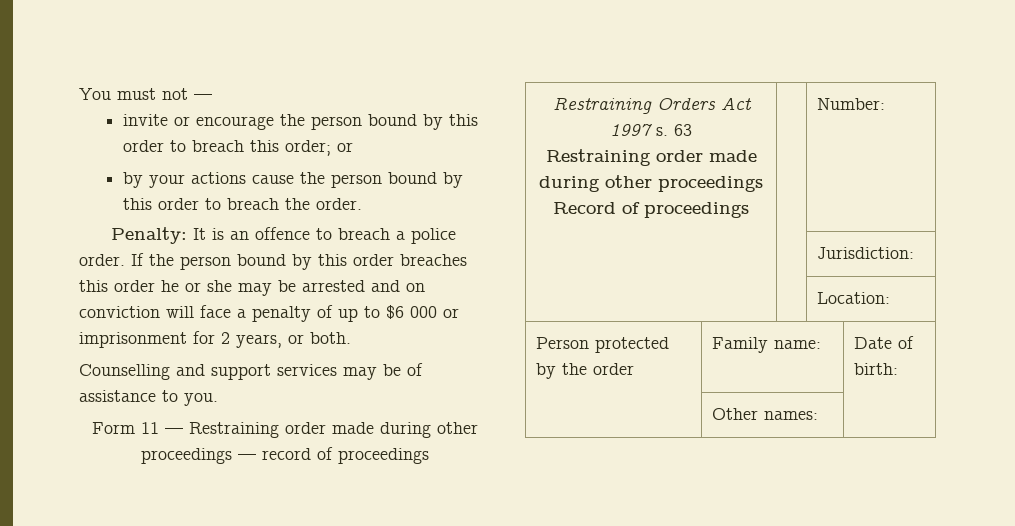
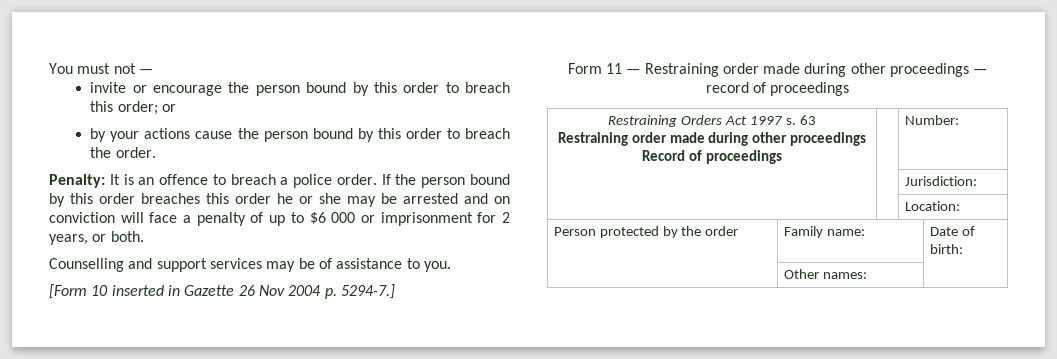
+ [Form 10 inserted in Gazette 26 Nov 2004 p. 5294-7.]

